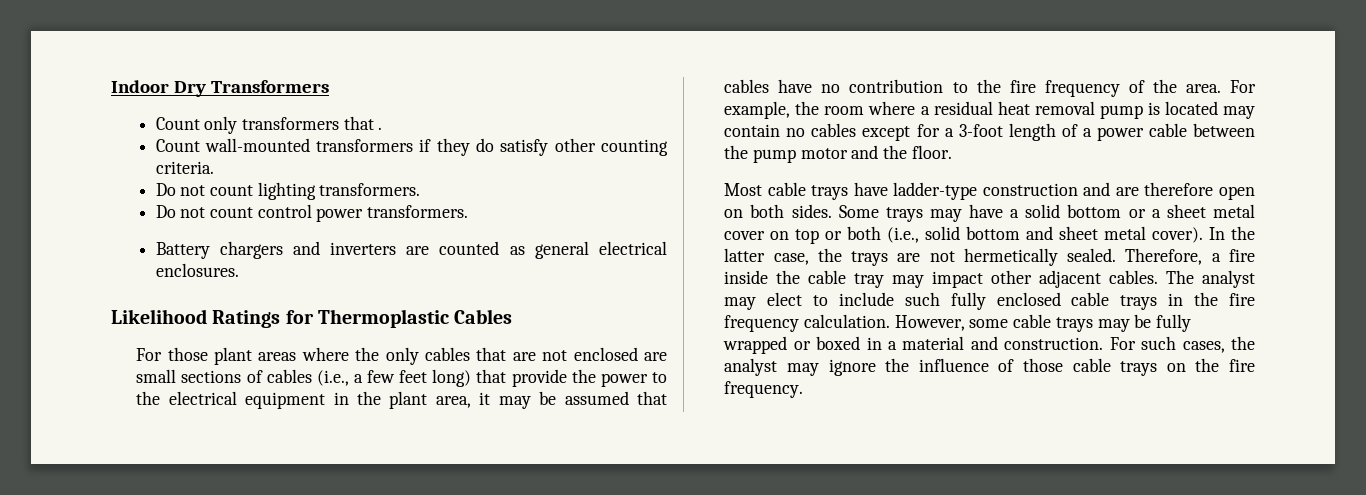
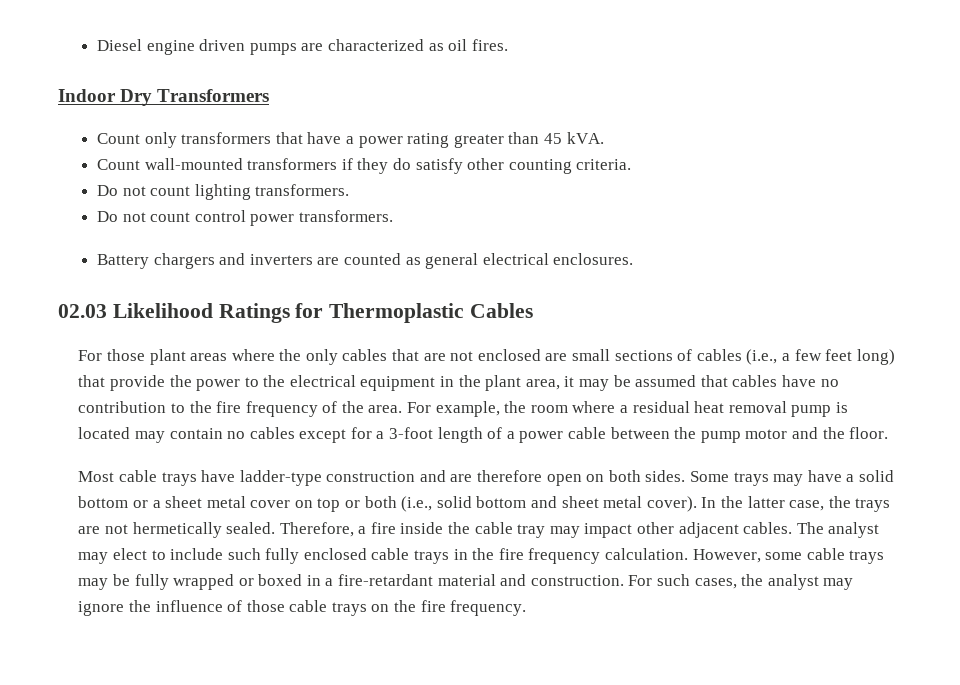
+ Diesel engine driven pumps are characterized as oil fires.
- Count only transformers that .
+ Count only transformers that have a power rating greater than 45 kVA.
- Likelihood Ratings for Thermoplastic Cables
+ 02.03 Likelihood Ratings for Thermoplastic Cables
- However, some cable trays may be fully wrapped or boxed in a material and construction.
+ However, some cable trays may be fully wrapped or boxed in a fire-retardant material and construction.

